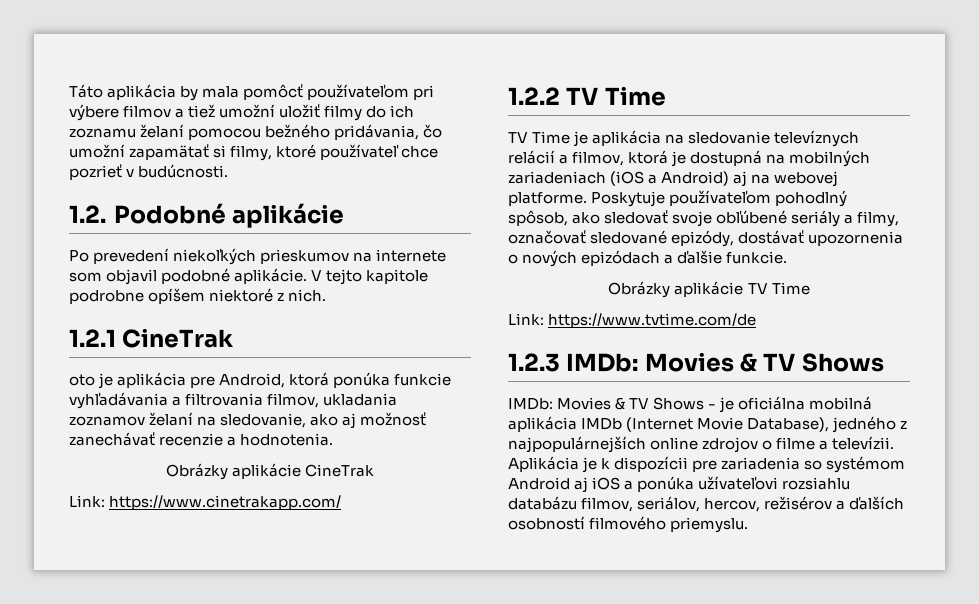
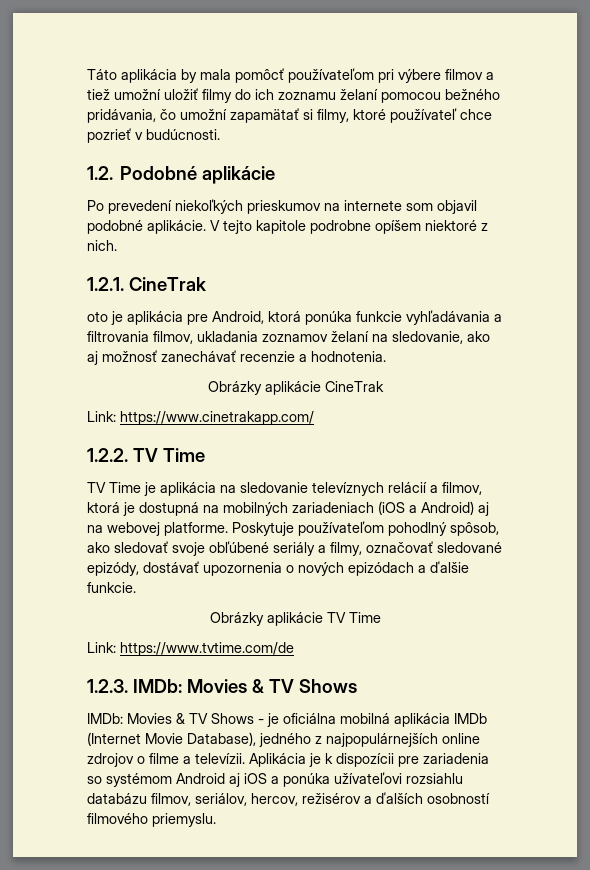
- 1.2.1 CineTrak
+ 1.2.1. CineTrak
- 1.2.2 TV Time
+ 1.2.2. TV Time
- 1.2.3 IMDb: Movies & TV Shows
+ 1.2.3. IMDb: Movies & TV Shows

